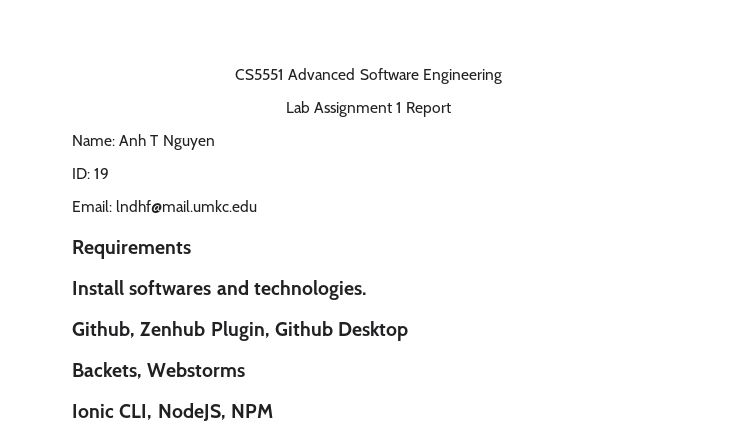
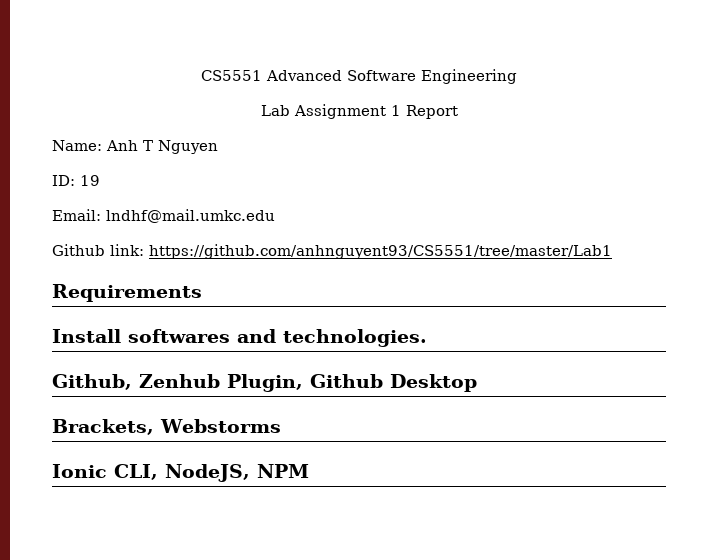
+ Github link: https://github.com/anhnguyent93/CS5551/tree/master/Lab1
- Backets, Webstorms
+ Brackets, Webstorms

